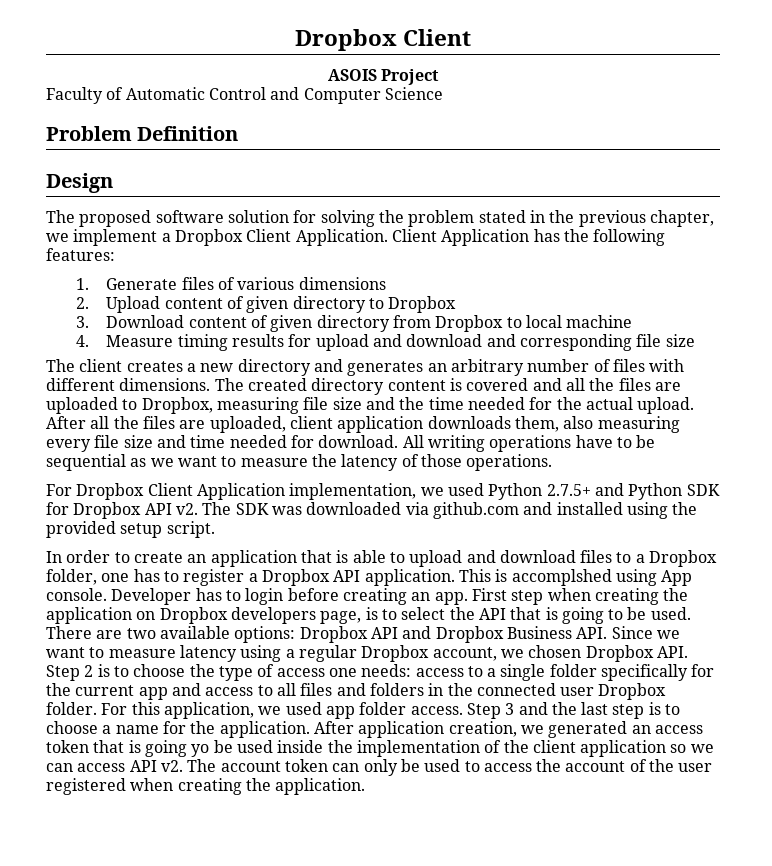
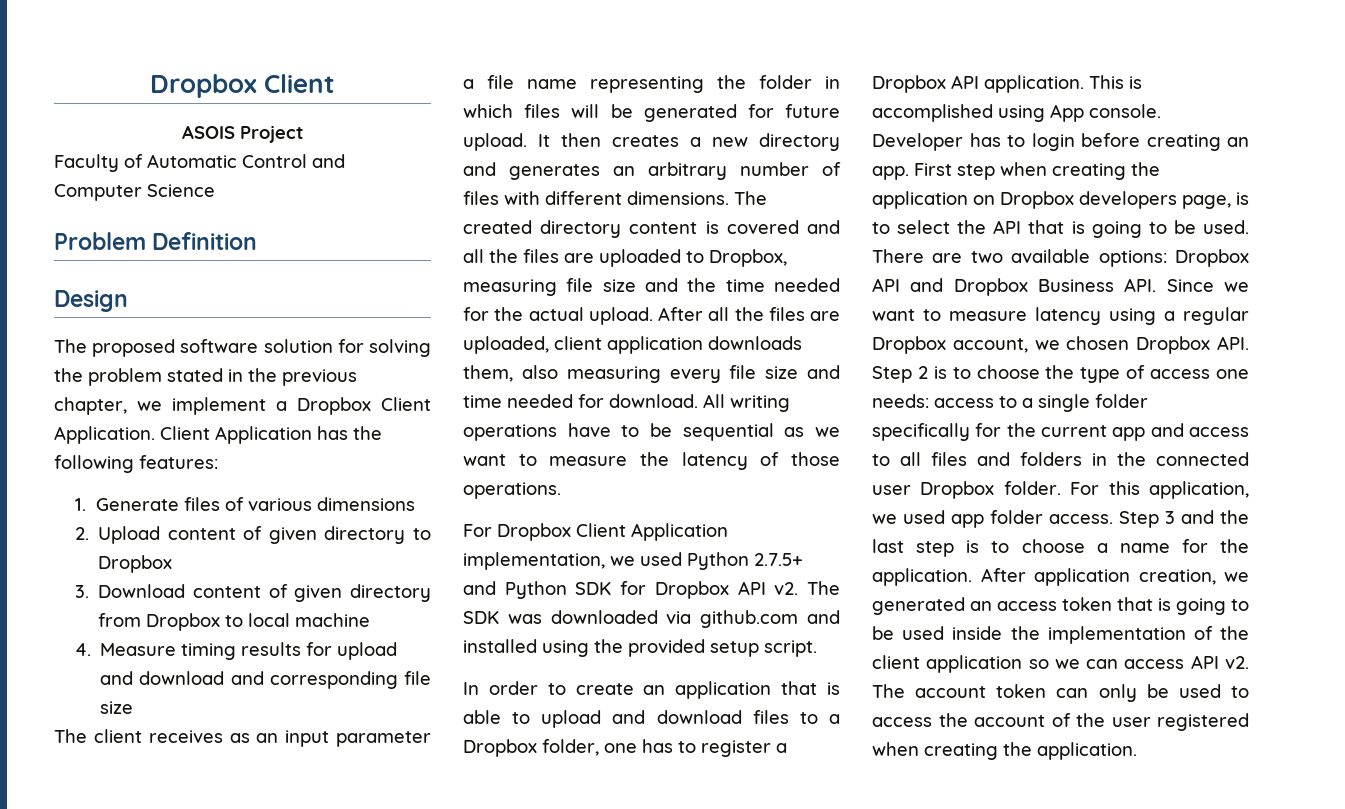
- The client creates a new directory and generates an arbitrary number of files with different dimensions.
+ The client receives as an input parameter a file name representing the folder in which files will be generated for future upload. It then creates a new directory and generates an arbitrary number of files with different dimensions.
- This is accomplshed using App console.
+ This is accomplished using App console.
- After application creation, we generated an access token that is going yo be used inside the implementation of the client application so we can access API v2.
+ After application creation, we generated an access token that is going to be used inside the implementation of the client application so we can access API v2.

